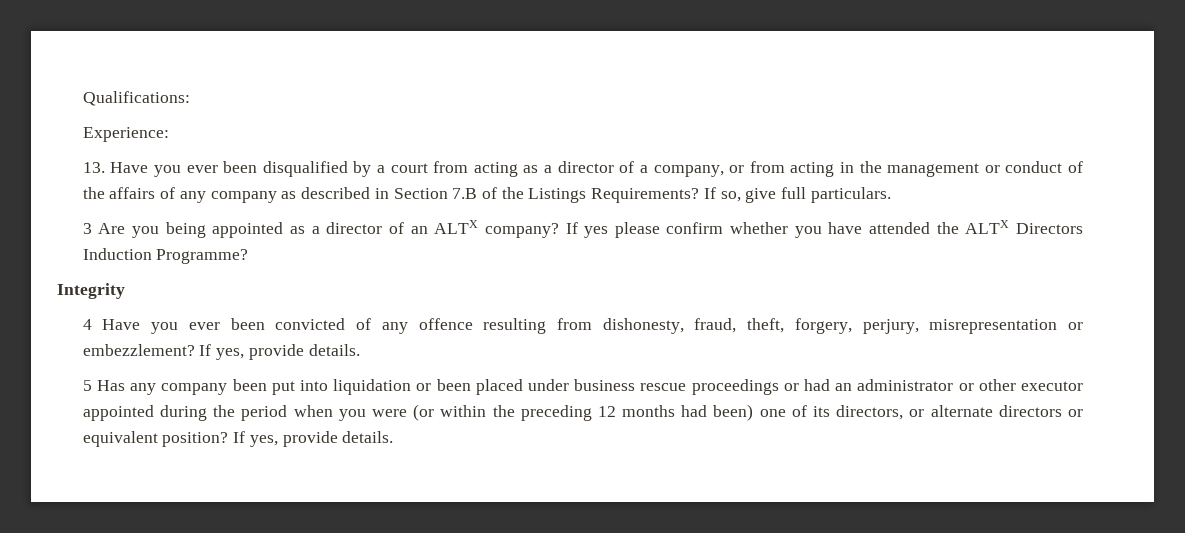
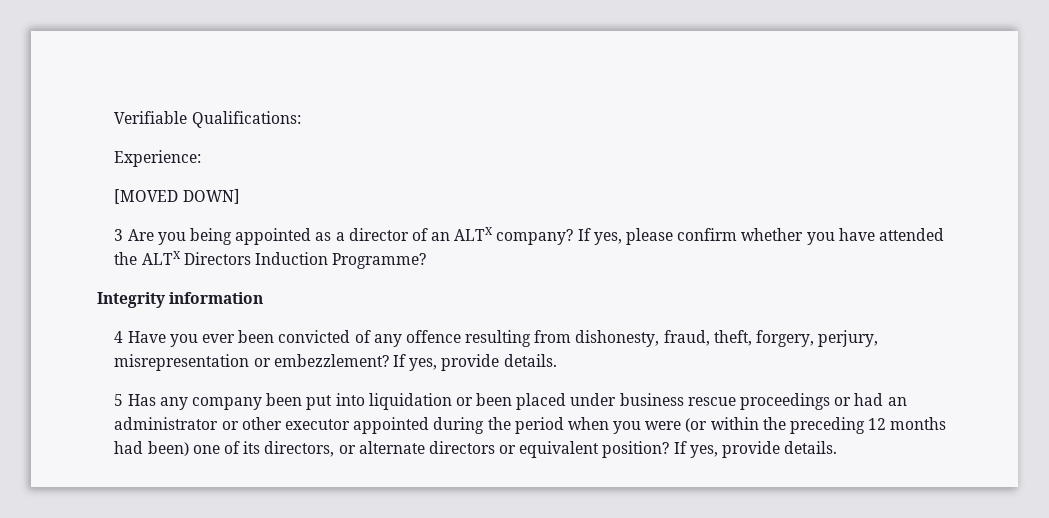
- Qualifications:
+ Verifiable Qualifications:
- 13. Have you ever been disqualified by a court from acting as a director of a company, or from acting in the management or conduct of the affairs of any company as described in Section 7.B of the Listings Requirements? If so, give full particulars.
+ [MOVED DOWN]
- If yes please confirm whether you have attended the ALTX Directors Induction Programme?
+ If yes, please confirm whether you have attended the ALTX Directors Induction Programme?
- Integrity
+ Integrity information

